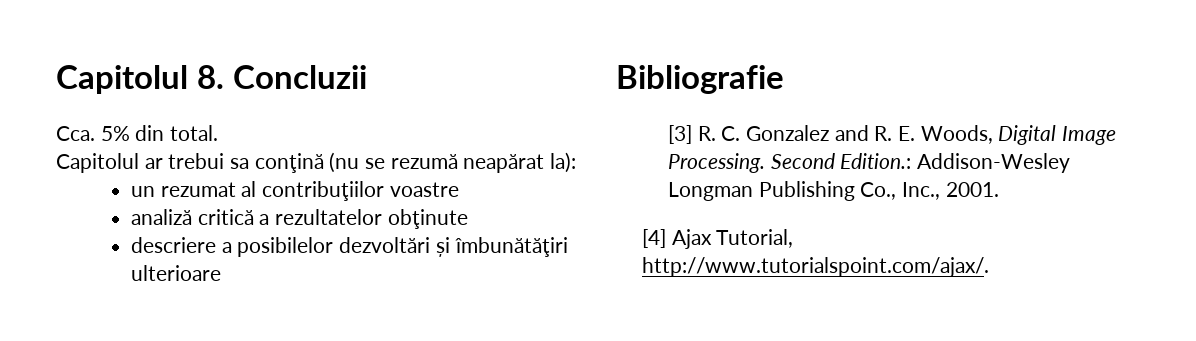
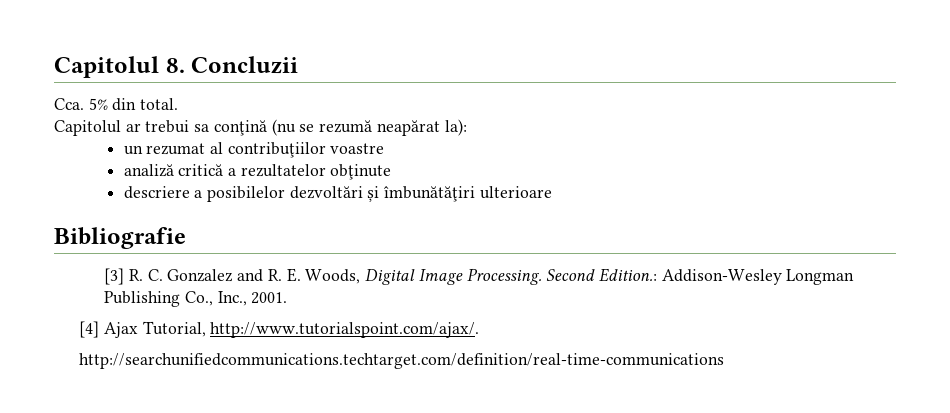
+ http://searchunifiedcommunications.techtarget.com/definition/real-time-communications

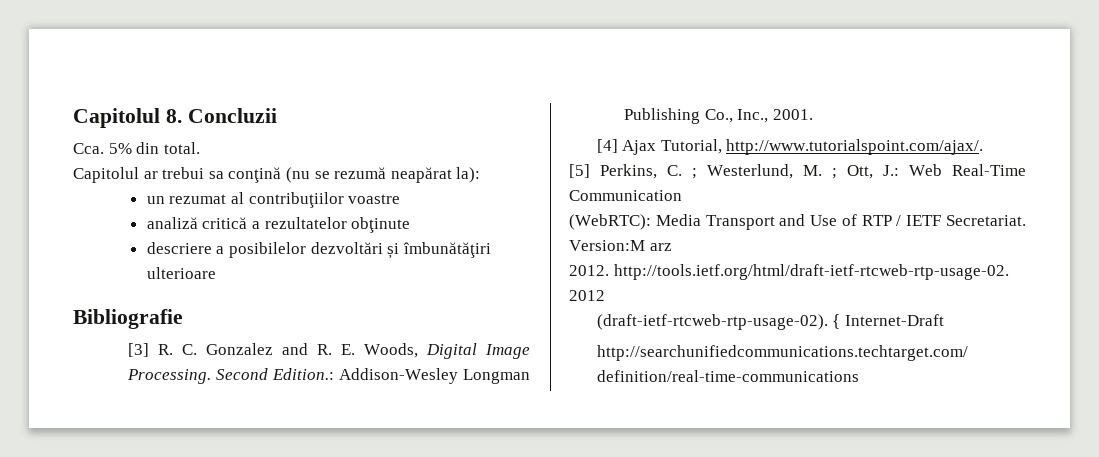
+ [5] Perkins, C. ; Westerlund, M. ; Ott, J.: Web Real-Time Communication
+ (WebRTC): Media Transport and Use of RTP / IETF Secretariat. Version:M arz
+ 2012. http://tools.ietf.org/html/draft-ietf-rtcweb-rtp-usage-02. 2012
+ (draft-ietf-rtcweb-rtp-usage-02). { Internet-Draft

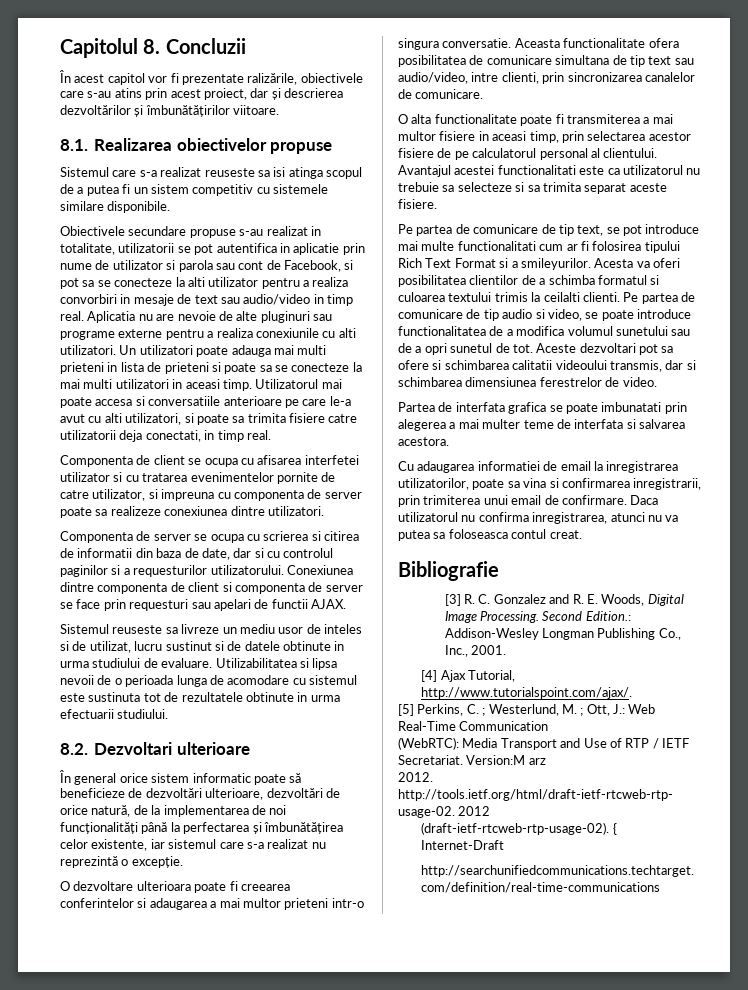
- Cca. 5% din total.
- Capitolul ar trebui sa conţină (nu se rezumă neapărat la):
- un rezumat al contribuţiilor voastre
- analiză critică a rezultatelor obţinute
- descriere a posibilelor dezvoltări și îmbunătăţiri ulterioare
+ În acest capitol vor fi prezentate ralizările, obiectivele care s-au atins prin acest proiect, dar și descrierea dezvoltărilor și îmbunătățirilor viitoare.
+ 8.1. Realizarea obiectivelor propuse
+ Sistemul care s-a realizat reuseste sa isi atinga scopul de a putea fi un sistem competitiv cu sistemele similare disponibile.
+ Obiectivele secundare propuse s-au realizat in totalitate, utilizatorii se pot autentifica in aplicatie prin nume de utilizator si parola sau cont de Facebook, si pot sa se conecteze la alti utilizator pentru a realiza convorbiri in mesaje de text sau audio/video in timp real. Aplicatia nu are nevoie de alte pluginuri sau programe externe pentru a realiza conexiunile cu alti utilizatori. Un utilizatori poate adauga mai multi prieteni in lista de prieteni si poate sa se conecteze la mai multi utilizatori in aceasi timp. Utilizatorul mai poate accesa si conversatiile anterioare pe care le-a avut cu alti utilizatori, si poate sa trimita fisiere catre utilizatorii deja conectati, in timp real.
+ Componenta de client se ocupa cu afisarea interfetei utilizator si cu tratarea evenimentelor pornite de catre utilizator, si impreuna cu componenta de server poate sa realizeze conexiunea dintre utilizatori.
+ Componenta de server se ocupa cu scrierea si citirea de informatii din baza de date, dar si cu controlul paginilor si a requesturilor utilizatorului. Conexiunea dintre componenta de client si componenta de server se face prin requesturi sau apelari de functii AJAX.
+ Sistemul reuseste sa livreze un mediu usor de inteles si de utilizat, lucru sustinut si de datele obtinute in urma studiului de evaluare. Utilizabilitatea si lipsa nevoii de o perioada lunga de acomodare cu sistemul este sustinuta tot de rezultatele obtinute in urma efectuarii studiului.
+ 8.2. Dezvoltari ulterioare
+ În general orice sistem informatic poate să beneficieze de dezvoltări ulterioare, dezvoltări de orice natură, de la implementarea de noi funcționalități până la perfectarea și îmbunătățirea celor existente, iar sistemul care s-a realizat nu reprezintă o excepție.
+ O dezvoltare ulterioara poate fi creearea conferintelor si adaugarea a mai multor prieteni intr-o singura conversatie. Aceasta functionalitate ofera posibilitatea de comunicare simultana de tip text sau audio/video, intre clienti, prin sincronizarea canalelor de comunicare.
+ O alta functionalitate poate fi transmiterea a mai multor fisiere in aceasi timp, prin selectarea acestor fisiere de pe calculatorul personal al clientului. Avantajul acestei functionalitati este ca utilizatorul nu trebuie sa selecteze si sa trimita separat aceste fisiere.
+ Pe partea de comunicare de tip text, se pot introduce mai multe functionalitati cum ar fi folosirea tipului Rich Text Format si a smileyurilor. Acesta va oferi posibilitatea clientilor de a schimba formatul si culoarea textului trimis la ceilalti clienti. Pe partea de comunicare de tip audio si video, se poate introduce functionalitatea de a modifica volumul sunetului sau de a opri sunetul de tot. Aceste dezvoltari pot sa ofere si schimbarea calitatii videoului transmis, dar si schimbarea dimensiunea ferestrelor de video.
+ Partea de interfata grafica se poate imbunatati prin alegerea a mai multer teme de interfata si salvarea acestora.
+ Cu adaugarea informatiei de email la inregistrarea utilizatorilor, poate sa vina si confirmarea inregistrarii, prin trimiterea unui email de confirmare. Daca utilizatorul nu confirma inregistrarea, atunci nu va putea sa foloseasca contul creat.

